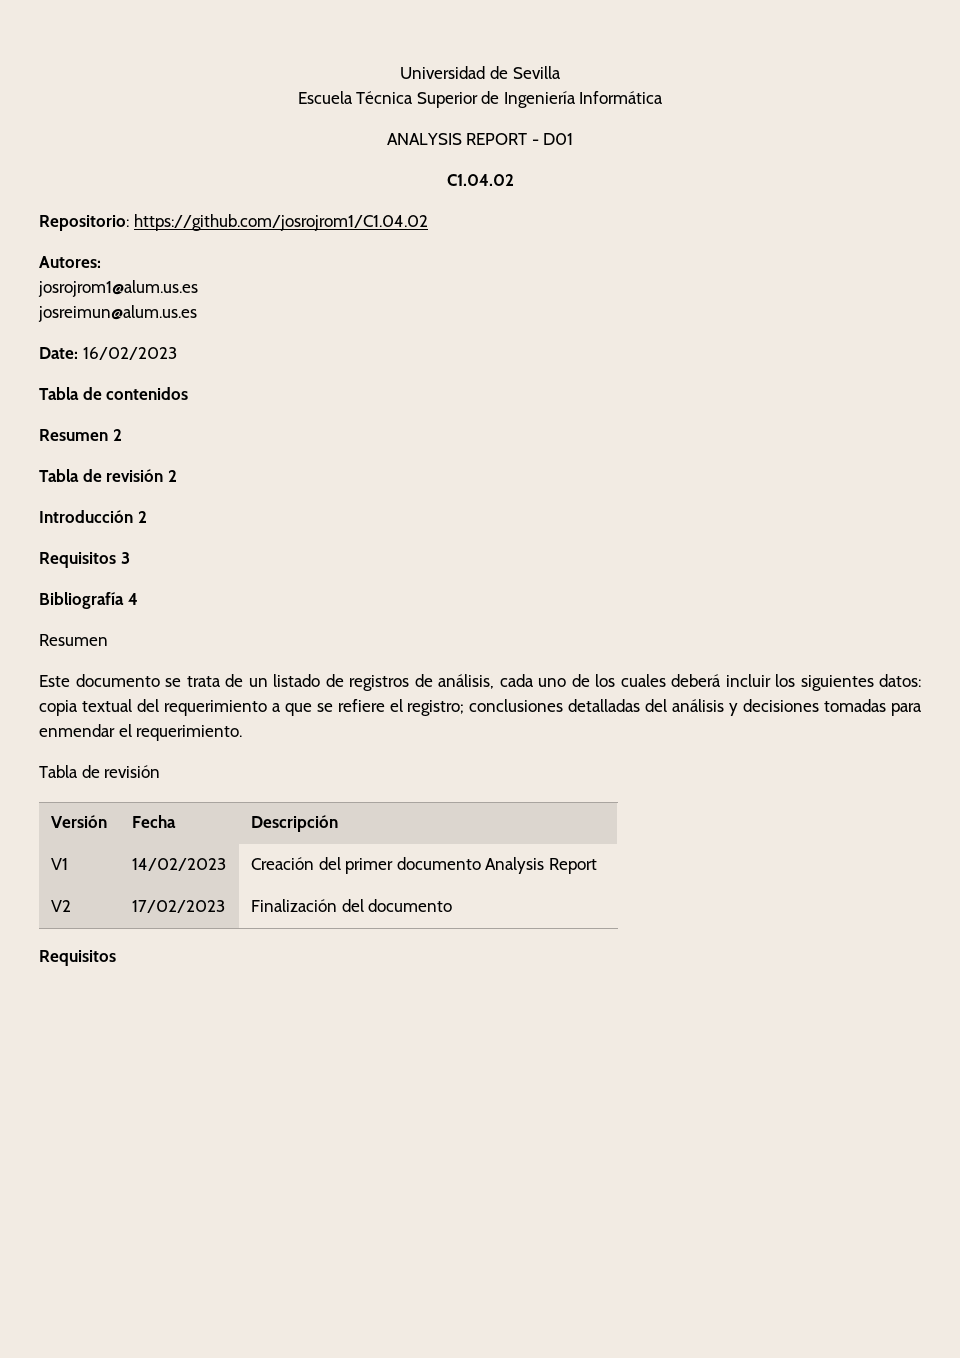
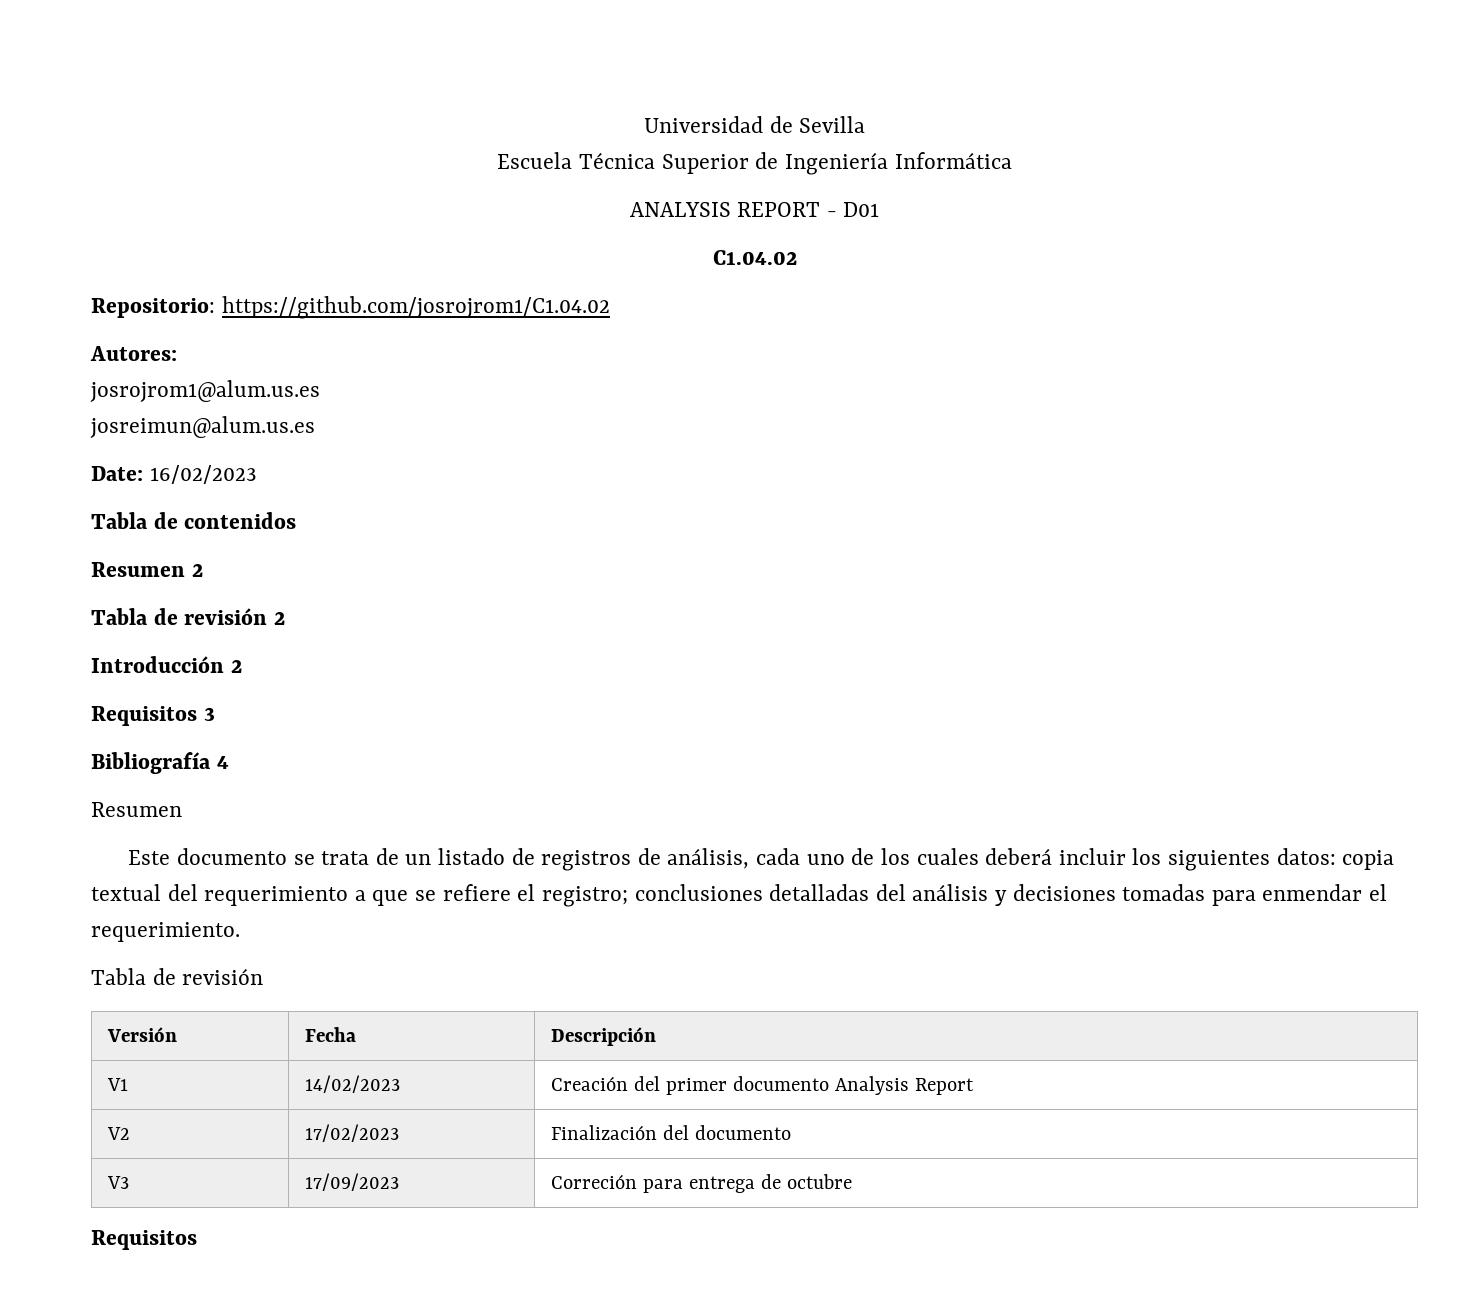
+ V3 | 17/09/2023 | Correción para entrega de octubre

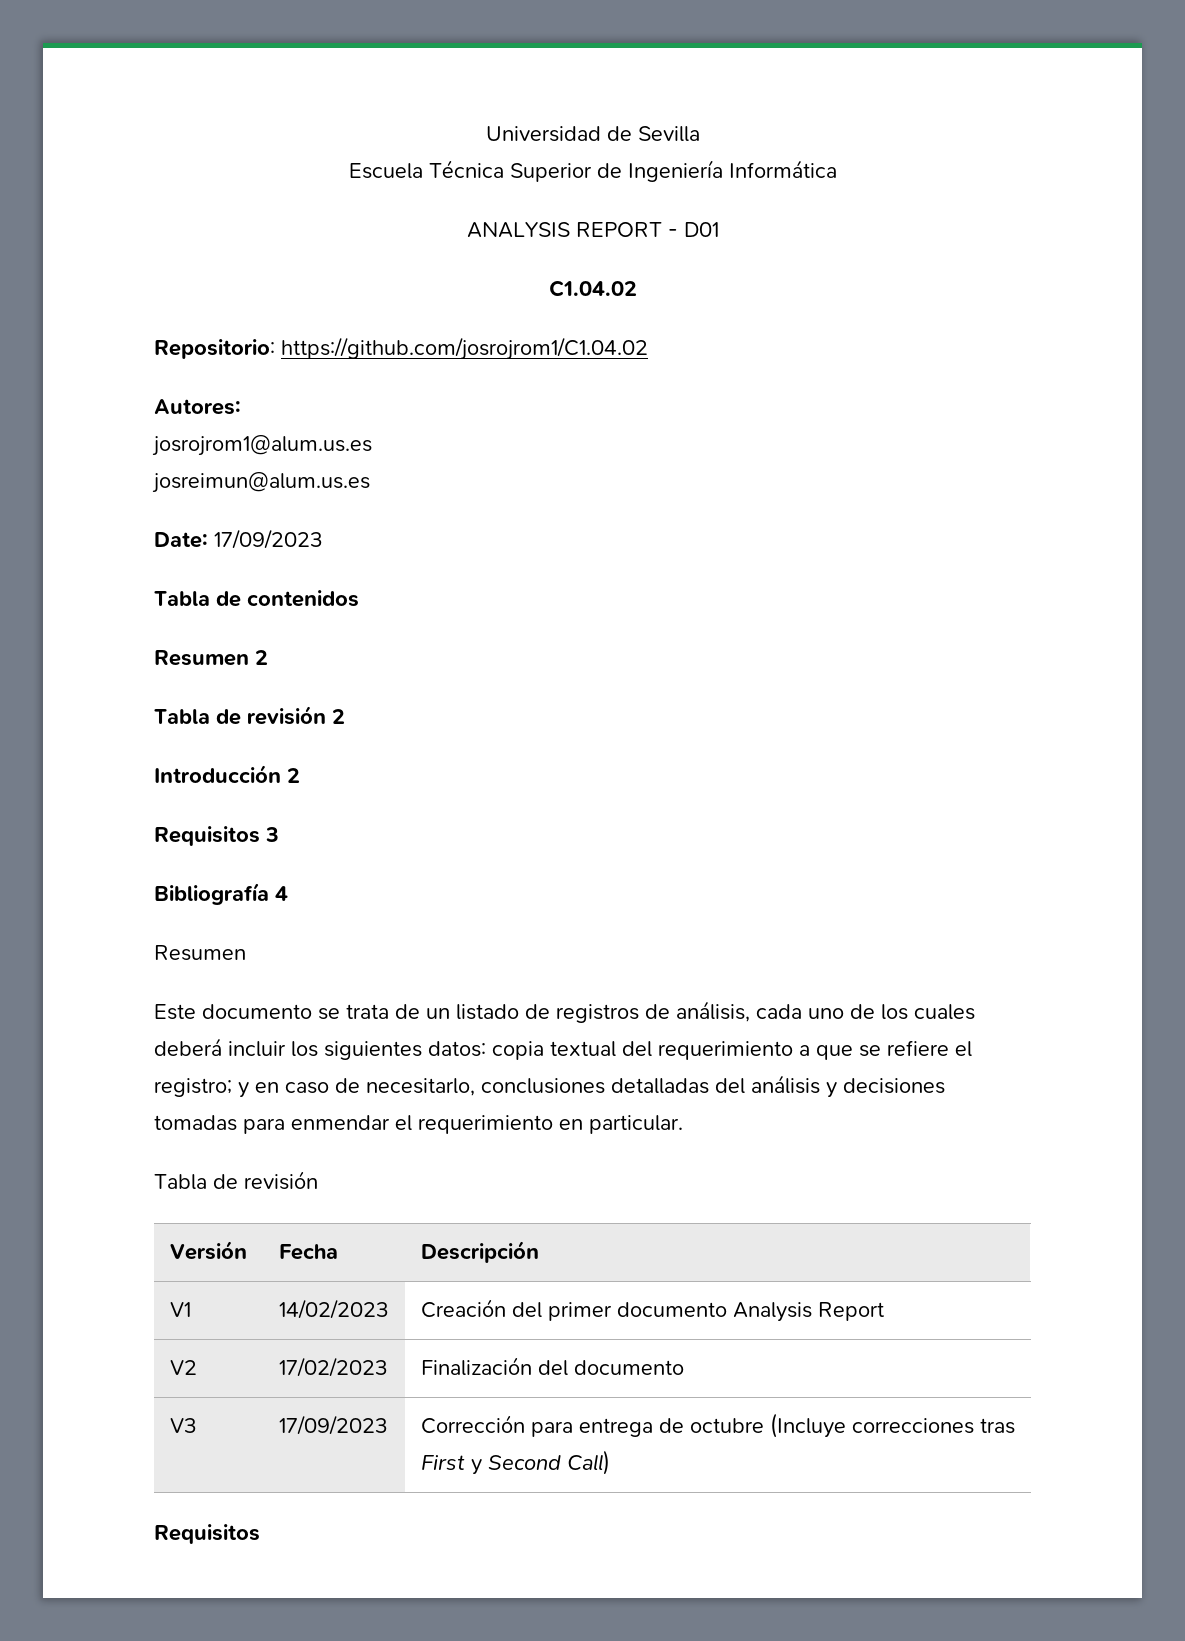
- Date: 16/02/2023
+ Date: 17/09/2023
- Este documento se trata de un listado de registros de análisis, cada uno de los cuales deberá incluir los siguientes datos: copia textual del requerimiento a que se refiere el registro; conclusiones detalladas del análisis y decisiones tomadas para enmendar el requerimiento.
+ Este documento se trata de un listado de registros de análisis, cada uno de los cuales deberá incluir los siguientes datos: copia textual del requerimiento a que se refiere el registro; y en caso de necesitarlo, conclusiones detalladas del análisis y decisiones tomadas para enmendar el requerimiento en particular.
- V3 | 17/09/2023 | Correción para entrega de octubre
+ V3 | 17/09/2023 | Corrección para entrega de octubre (Incluye correcciones tras First y Second Call)

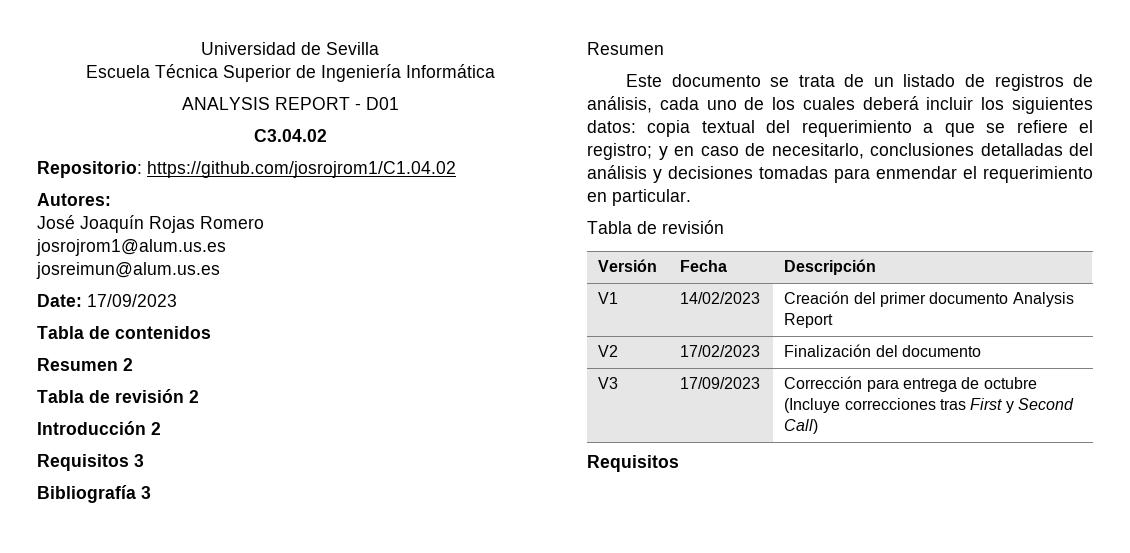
- C1.04.02
+ C3.04.02
+ José Joaquín Rojas Romero
- Bibliografía 4
+ Bibliografía 3

